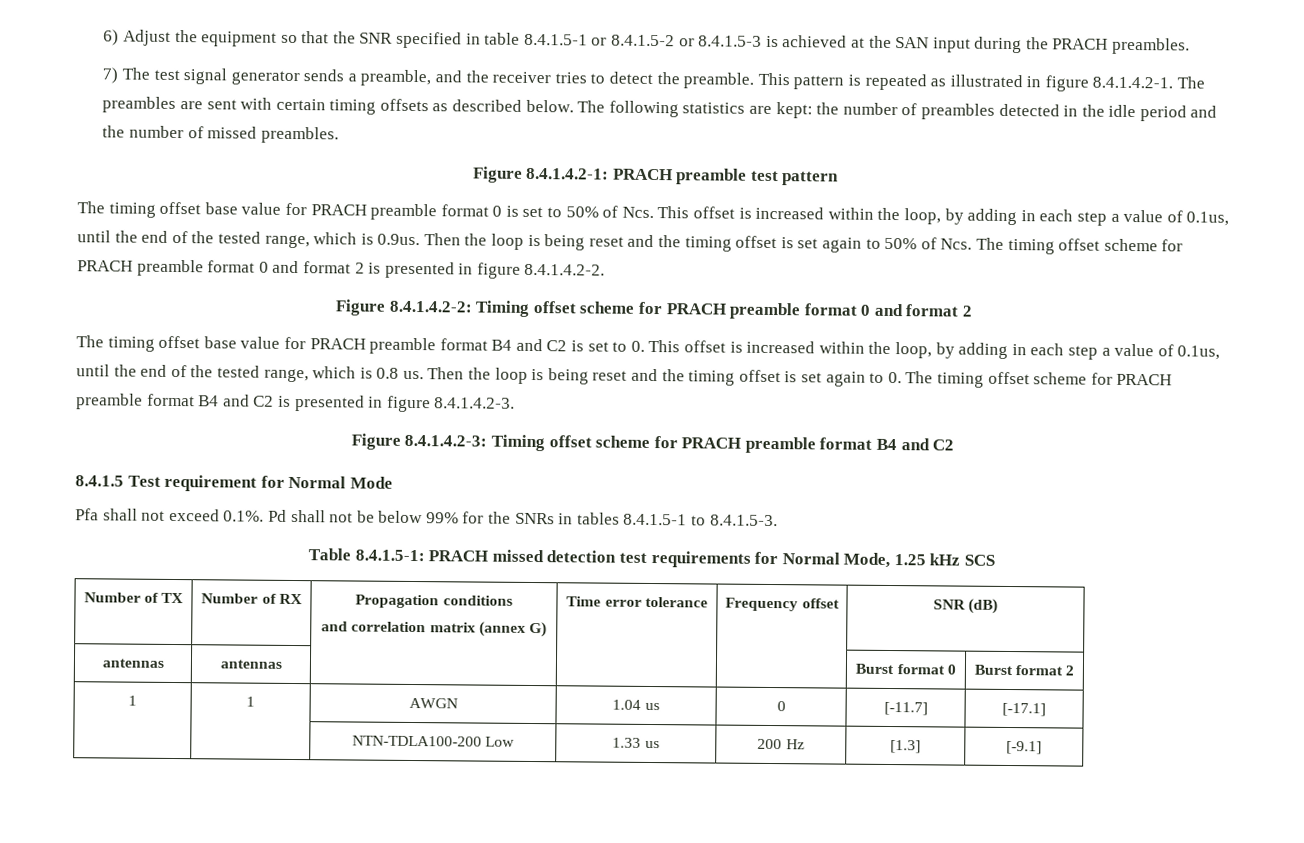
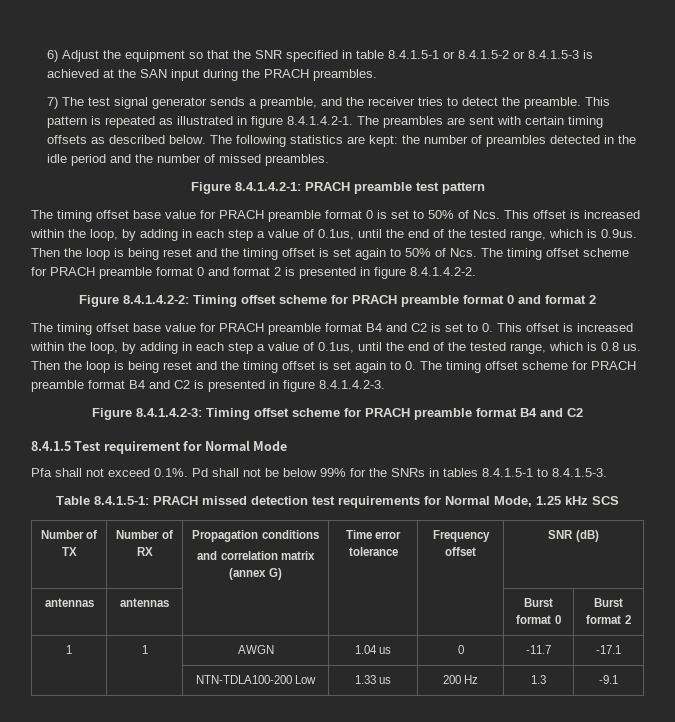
- 1 | 1 | AWGN | 1.04 us | 0 | [-11.7] | [-17.1]
+ 1 | 1 | AWGN | 1.04 us | 0 | -11.7 | -17.1
- | | NTN-TDLA100-200 Low | 1.33 us | 200 Hz | [1.3] | [-9.1]
+ | | NTN-TDLA100-200 Low | 1.33 us | 200 Hz | 1.3 | -9.1

